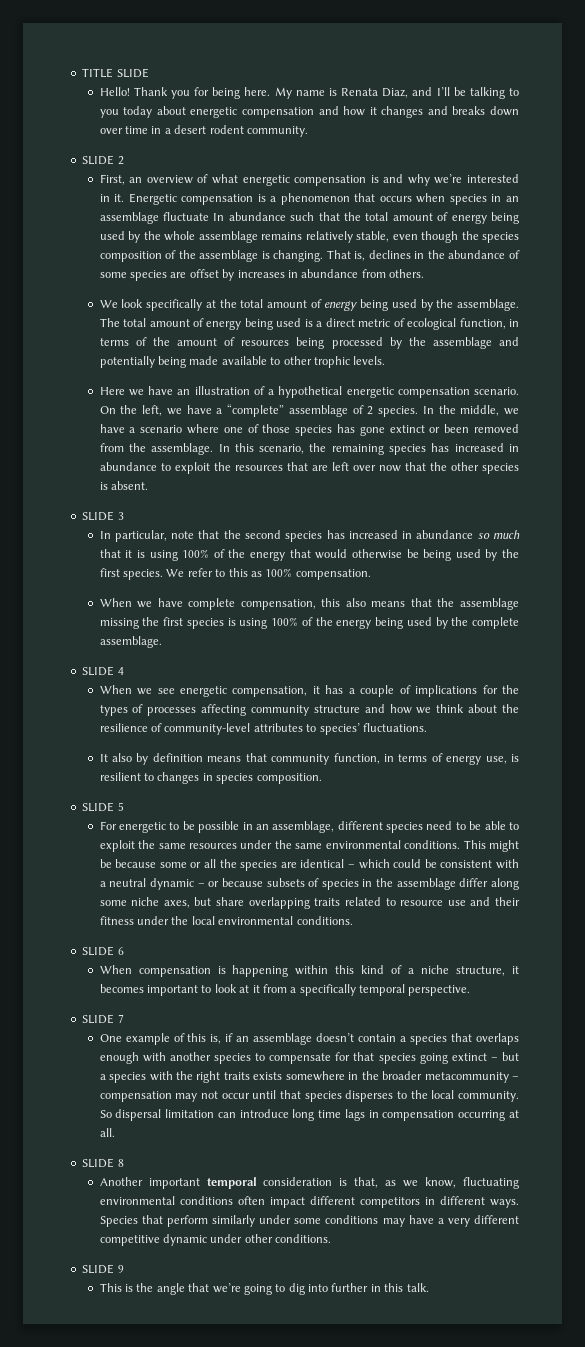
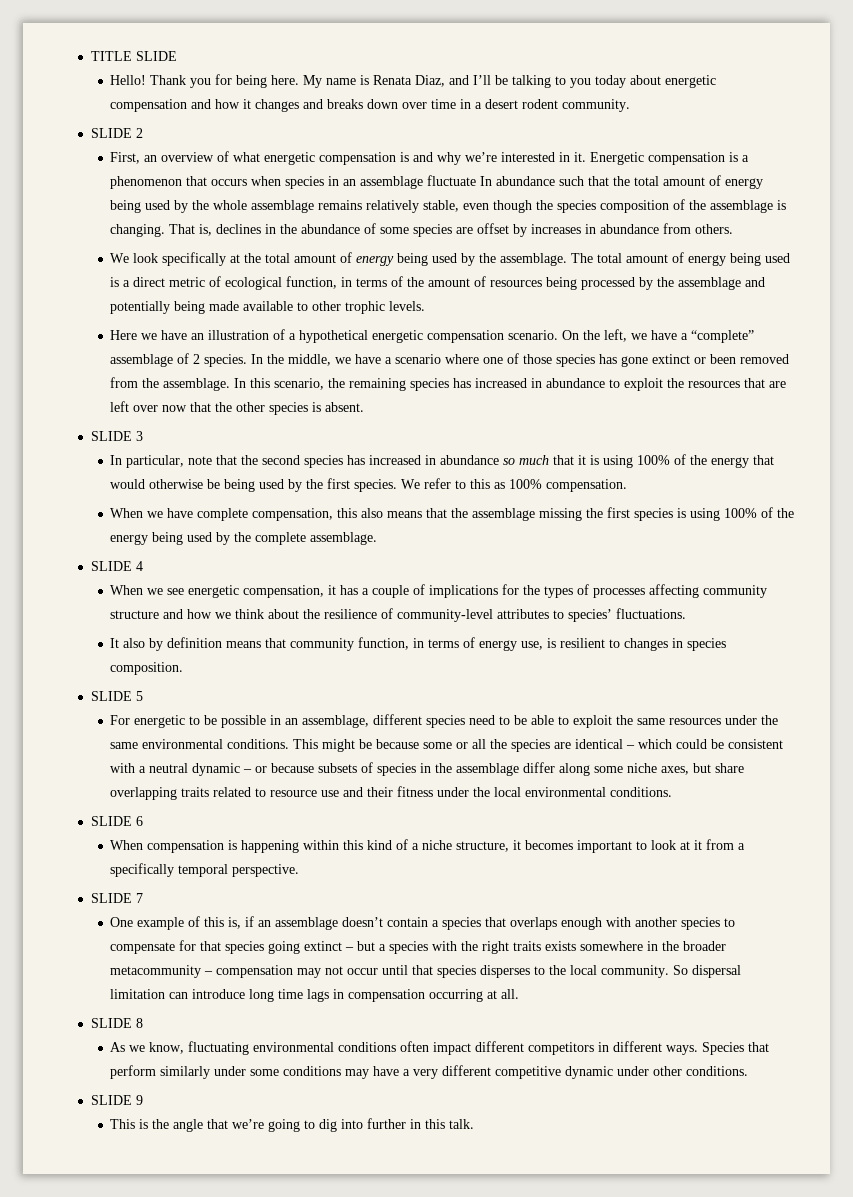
- Another important temporal consideration is that, as we know, fluctuating environmental conditions often impact different competitors in different ways.
+ As we know, fluctuating environmental conditions often impact different competitors in different ways.

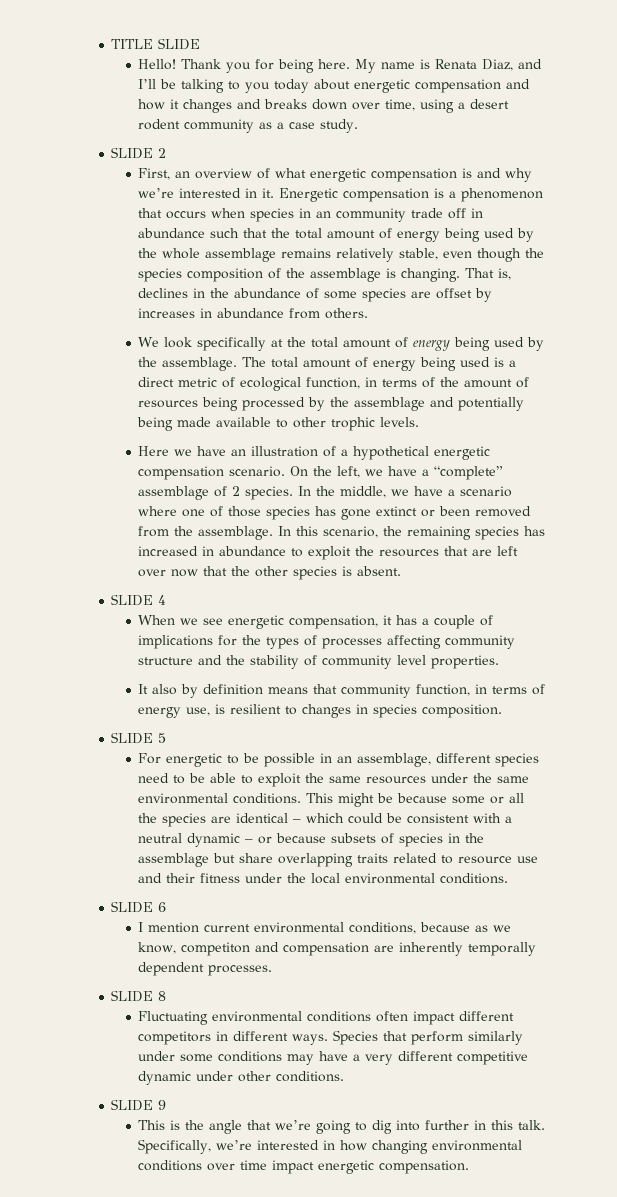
- My name is Renata Diaz, and I’ll be talking to you today about energetic compensation and how it changes and breaks down over time in a desert rodent community.
+ My name is Renata Diaz, and I’ll be talking to you today about energetic compensation and how it changes and breaks down over time, using a desert rodent community as a case study.
- Energetic compensation is a phenomenon that occurs when species in an assemblage fluctuate In abundance such that the total amount of energy being used by the whole assemblage remains relatively stable, even though the species composition of the assemblage is changing.
+ Energetic compensation is a phenomenon that occurs when species in an community trade off in abundance such that the total amount of energy being used by the whole assemblage remains relatively stable, even though the species composition of the assemblage is changing.
- SLIDE 3
- In particular, note that the second species has increased in abundance so much that it is using 100% of the energy that would otherwise be being used by the first species. We refer to this as 100% compensation.
- When we have complete compensation, this also means that the assemblage missing the first species is using 100% of the energy being used by the complete assemblage.
- When we see energetic compensation, it has a couple of implications for the types of processes affecting community structure and how we think about the resilience of community-level attributes to species’ fluctuations.
+ When we see energetic compensation, it has a couple of implications for the types of processes affecting community structure and the stability of community level properties.
- This might be because some or all the species are identical – which could be consistent with a neutral dynamic – or because subsets of species in the assemblage differ along some niche axes, but share overlapping traits related to resource use and their fitness under the local environmental conditions.
+ This might be because some or all the species are identical – which could be consistent with a neutral dynamic – or because subsets of species in the assemblage but share overlapping traits related to resource use and their fitness under the local environmental conditions.
- When compensation is happening within this kind of a niche structure, it becomes important to look at it from a specifically temporal perspective.
- SLIDE 7
- One example of this is, if an assemblage doesn’t contain a species that overlaps enough with another species to compensate for that species going extinct – but a species with the right traits exists somewhere in the broader metacommunity – compensation may not occur until that species disperses to the local community. So dispersal limitation can introduce long time lags in compensation occurring at all.
+ I mention current environmental conditions, because as we know, competiton and compensation are inherently temporally dependent processes.
  SLIDE 8
- As we know, fluctuating environmental conditions often impact different competitors in different ways.
+ Fluctuating environmental conditions often impact different competitors in different ways.
+ Specifically, we’re interested in how changing environmental conditions over time impact energetic compensation.

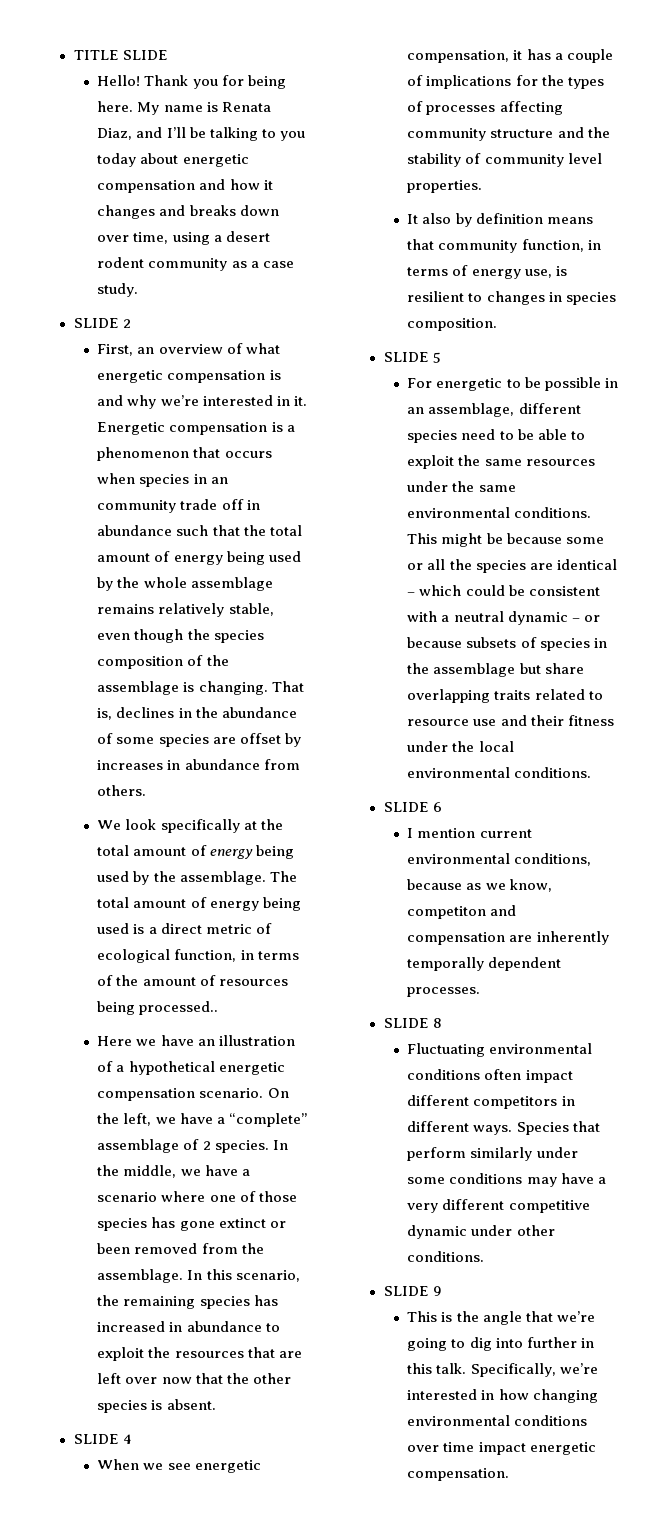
- The total amount of energy being used is a direct metric of ecological function, in terms of the amount of resources being processed by the assemblage and potentially being made available to other trophic levels.
+ The total amount of energy being used is a direct metric of ecological function, in terms of the amount of resources being processed..

